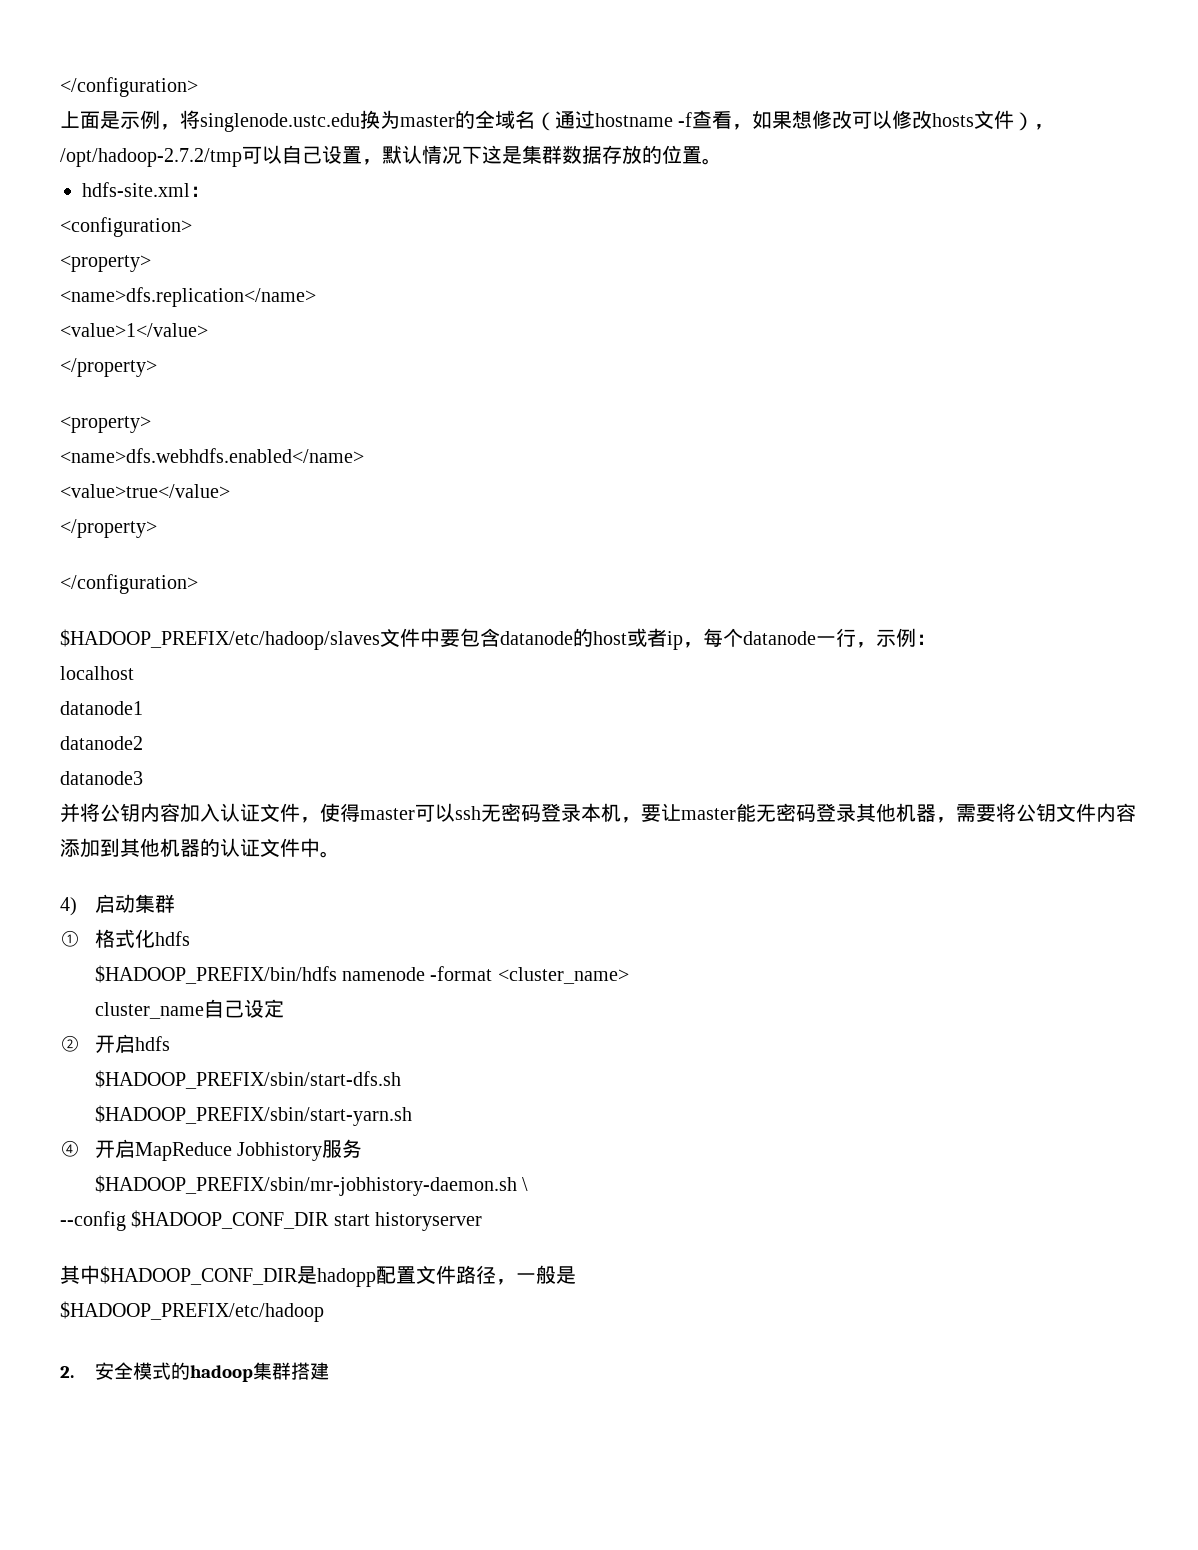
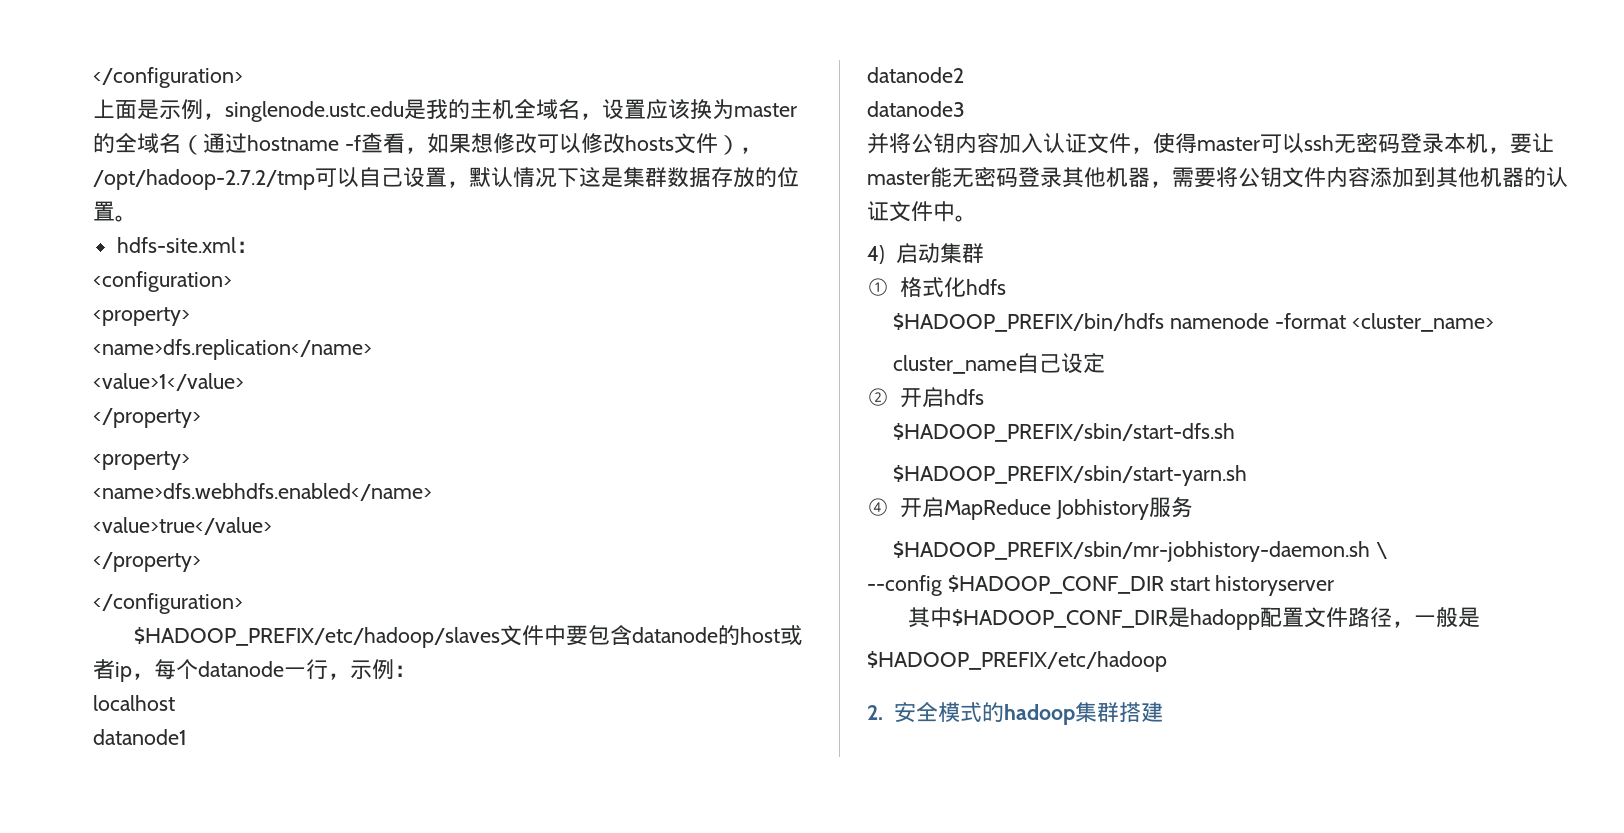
- 上面是示例，将singlenode.ustc.edu换为master的全域名（通过hostname -f查看，如果想修改可以修改hosts文件），/opt/hadoop-2.7.2/tmp可以自己设置，默认情况下这是集群数据存放的位置。
+ 上面是示例，singlenode.ustc.edu是我的主机全域名，设置应该换为master的全域名（通过hostname -f查看，如果想修改可以修改hosts文件），/opt/hadoop-2.7.2/tmp可以自己设置，默认情况下这是集群数据存放的位置。

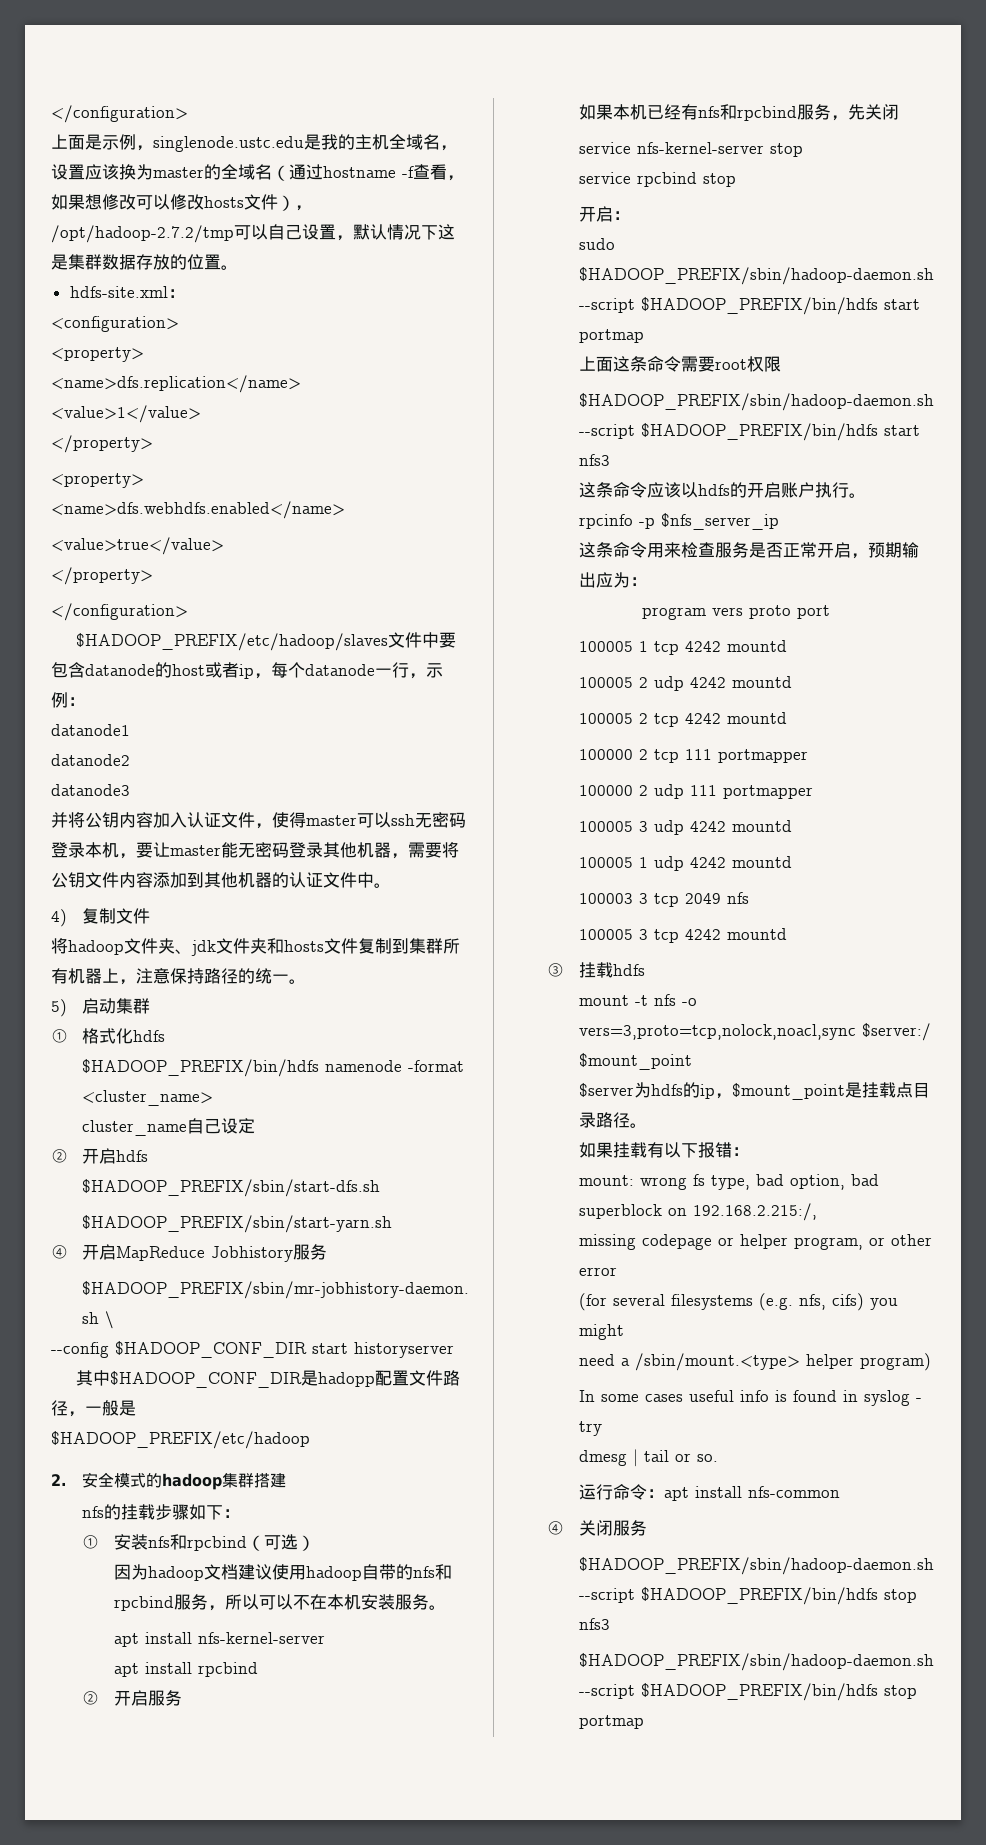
- localhost
- 4)启动集群
+ 4)复制文件
+ 将hadoop文件夹、jdk文件夹和hosts文件复制到集群所有机器上，注意保持路径的统一。
+ 5)启动集群
+ nfs的挂载步骤如下：
+ ①安装nfs和rpcbind（可选）
+ 因为hadoop文档建议使用hadoop自带的nfs和rpcbind服务，所以可以不在本机安装服务。
+ apt install nfs-kernel-server
+ apt install rpcbind
+ ②开启服务
+ 如果本机已经有nfs和rpcbind服务，先关闭
+ service nfs-kernel-server stop
+ service rpcbind stop
+ 开启：
+ sudo $HADOOP_PREFIX/sbin/hadoop-daemon.sh --script $HADOOP_PREFIX/bin/hdfs start portmap
+ 上面这条命令需要root权限
+ $HADOOP_PREFIX/sbin/hadoop-daemon.sh --script $HADOOP_PREFIX/bin/hdfs start nfs3
+ 这条命令应该以hdfs的开启账户执行。
+ rpcinfo -p $nfs_server_ip
+ 这条命令用来检查服务是否正常开启，预期输出应为：
+ program vers proto port
+ 100005 1 tcp 4242 mountd
+ 100005 2 udp 4242 mountd
+ 100005 2 tcp 4242 mountd
+ 100000 2 tcp 111 portmapper
+ 100000 2 udp 111 portmapper
+ 100005 3 udp 4242 mountd
+ 100005 1 udp 4242 mountd
+ 100003 3 tcp 2049 nfs
+ 100005 3 tcp 4242 mountd
+ ③挂载hdfs
+ mount -t nfs -o vers=3,proto=tcp,nolock,noacl,sync $server:/ $mount_point
+ $server为hdfs的ip，$mount_point是挂载点目录路径。
+ 如果挂载有以下报错：
+ mount: wrong fs type, bad option, bad superblock on 192.168.2.215:/,
+ missing codepage or helper program, or other error
+ (for several filesystems (e.g. nfs, cifs) you might
+ need a /sbin/mount.<type> helper program)
+ In some cases useful info is found in syslog - try
+ dmesg | tail or so.
+ 运行命令：apt install nfs-common
+ ④关闭服务
+ $HADOOP_PREFIX/sbin/hadoop-daemon.sh --script $HADOOP_PREFIX/bin/hdfs stop nfs3
+ $HADOOP_PREFIX/sbin/hadoop-daemon.sh --script $HADOOP_PREFIX/bin/hdfs stop portmap

